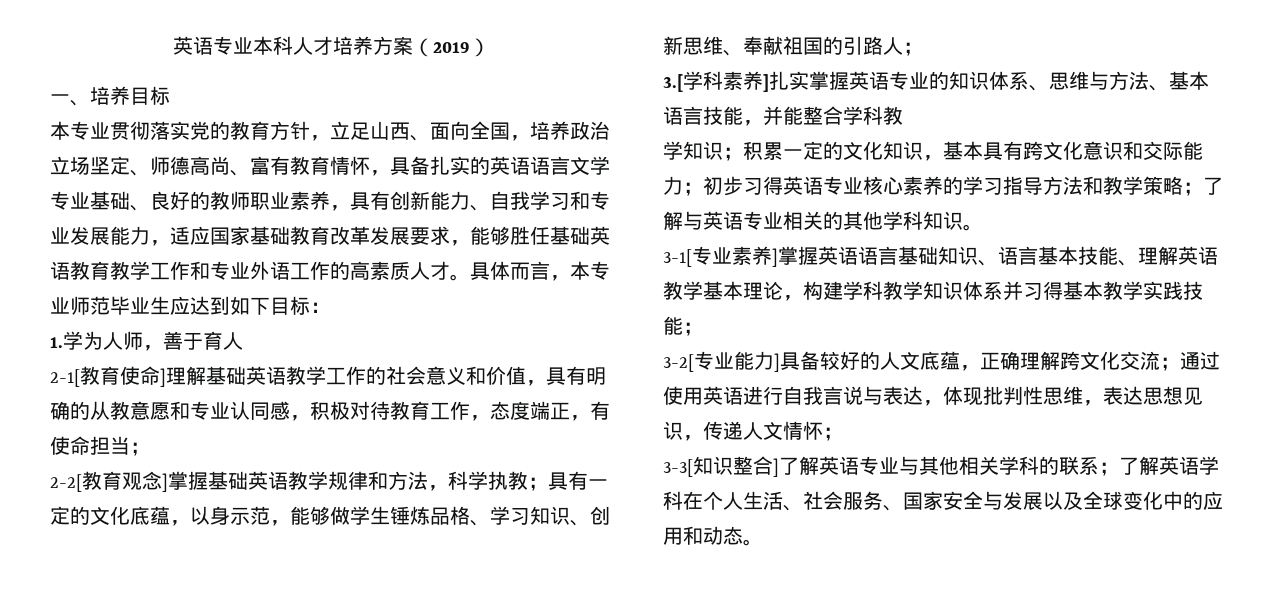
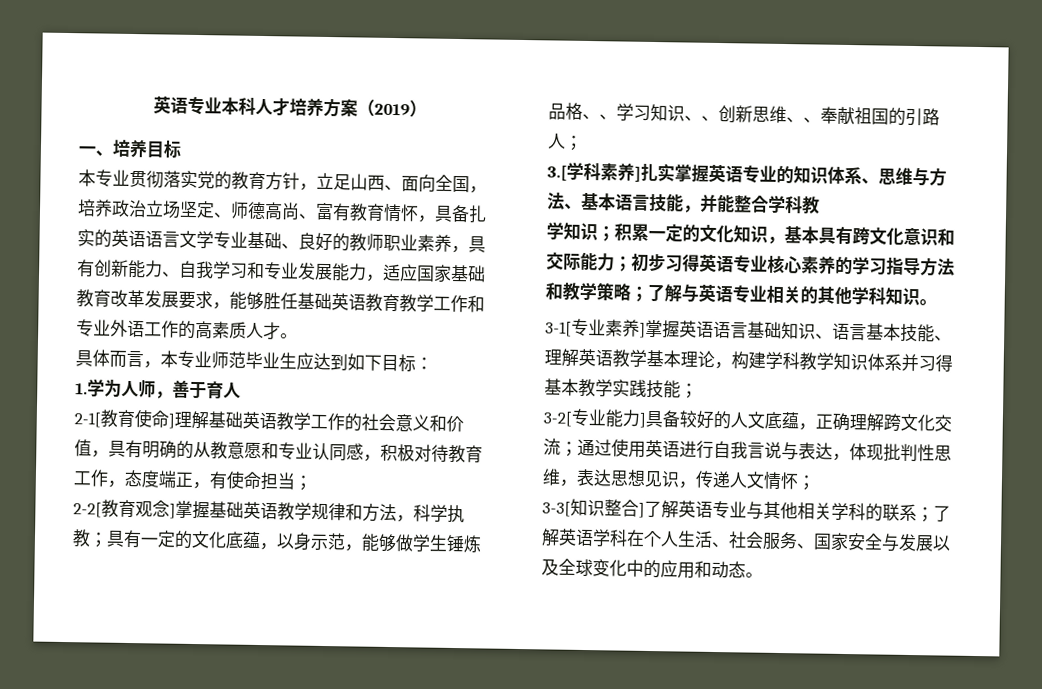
- 本专业贯彻落实党的教育方针，立足山西、面向全国，培养政治立场坚定、师德高尚、富有教育情怀，具备扎实的英语语言文学专业基础、良好的教师职业素养，具有创新能力、自我学习和专业发展能力，适应国家基础教育改革发展要求，能够胜任基础英语教育教学工作和专业外语工作的高素质人才。具体而言，本专业师范毕业生应达到如下目标：
+ 本专业贯彻落实党的教育方针，立足山西、面向全国，培养政治立场坚定、师德高尚、富有教育情怀，具备扎实的英语语言文学专业基础、良好的教师职业素养，具有创新能力、自我学习和专业发展能力，适应国家基础教育改革发展要求，能够胜任基础英语教育教学工作和专业外语工作的高素质人才。
+ 具体而言，本专业师范毕业生应达到如下目标：
- 2-2[教育观念]掌握基础英语教学规律和方法，科学执教；具有一定的文化底蕴，以身示范，能够做学生锤炼品格、学习知识、创新思维、奉献祖国的引路人；
+ 2-2[教育观念]掌握基础英语教学规律和方法，科学执教；具有一定的文化底蕴，以身示范，能够做学生锤炼品格、、学习知识、、创新思维、、奉献祖国的引路人；

